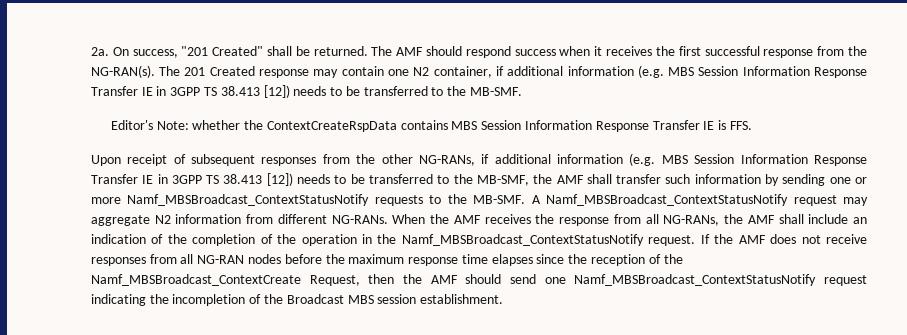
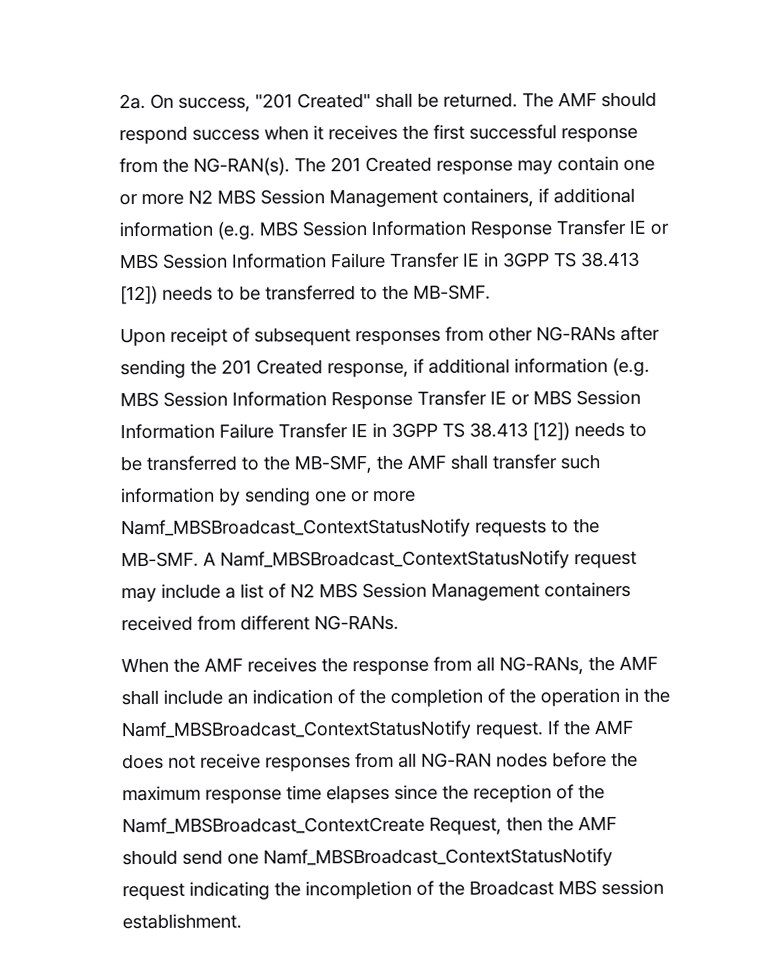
- The 201 Created response may contain one N2 container, if additional information (e.g. MBS Session Information Response Transfer IE in 3GPP TS 38.413 [12]) needs to be transferred to the MB-SMF.
+ The 201 Created response may contain one or more N2 MBS Session Management containers, if additional information (e.g. MBS Session Information Response Transfer IE or MBS Session Information Failure Transfer IE in 3GPP TS 38.413 [12]) needs to be transferred to the MB-SMF.
- Editor's Note: whether the ContextCreateRspData contains MBS Session Information Response Transfer IE is FFS.
- Upon receipt of subsequent responses from the other NG-RANs, if additional information (e.g. MBS Session Information Response Transfer IE in 3GPP TS 38.413 [12]) needs to be transferred to the MB-SMF, the AMF shall transfer such information by sending one or more Namf_MBSBroadcast_ContextStatusNotify requests to the MB-SMF.
+ Upon receipt of subsequent responses from other NG-RANs after sending the 201 Created response, if additional information (e.g. MBS Session Information Response Transfer IE or MBS Session Information Failure Transfer IE in 3GPP TS 38.413 [12]) needs to be transferred to the MB-SMF, the AMF shall transfer such information by sending one or more Namf_MBSBroadcast_ContextStatusNotify requests to the MB-SMF.
- A Namf_MBSBroadcast_ContextStatusNotify request may aggregate N2 information from different NG-RANs. When the AMF receives the response from all NG-RANs, the AMF shall include an indication of the completion of the operation in the Namf_MBSBroadcast_ContextStatusNotify request.
+ A Namf_MBSBroadcast_ContextStatusNotify request may include a list of N2 MBS Session Management containers received from different NG-RANs.
+ When the AMF receives the response from all NG-RANs, the AMF shall include an indication of the completion of the operation in the Namf_MBSBroadcast_ContextStatusNotify request.

